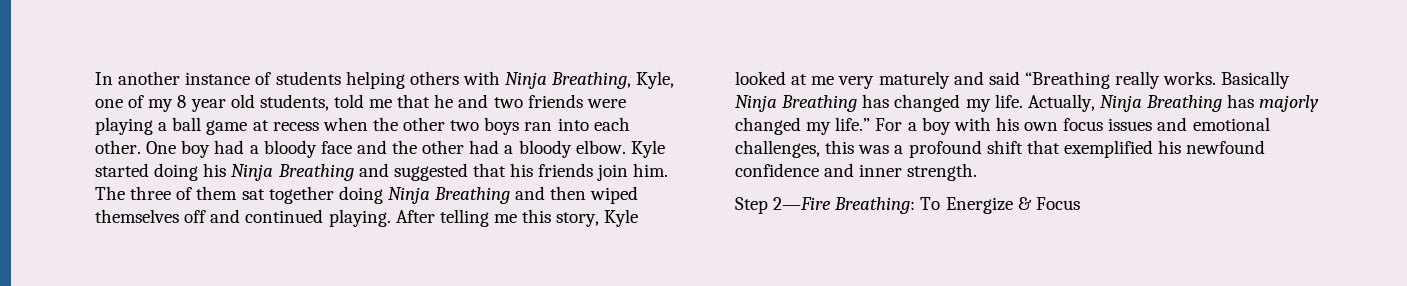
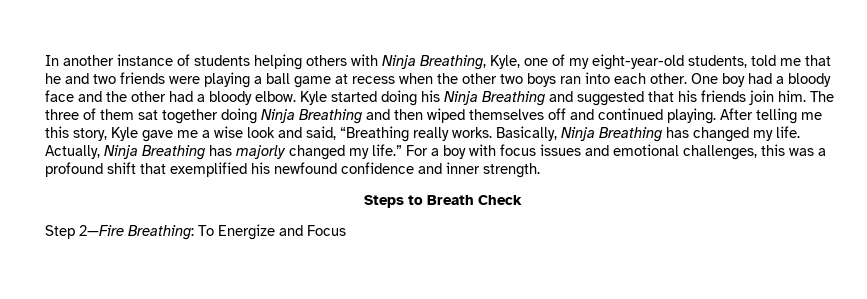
- In another instance of students helping others with Ninja Breathing, Kyle, one of my 8 year old students, told me that he and two friends were playing a ball game at recess when the other two boys ran into each other.
+ In another instance of students helping others with Ninja Breathing, Kyle, one of my eight-year-old students, told me that he and two friends were playing a ball game at recess when the other two boys ran into each other.
- After telling me this story, Kyle looked at me very maturely and said “Breathing really works.
+ After telling me this story, Kyle gave me a wise look and said, “Breathing really works.
- Basically Ninja Breathing has changed my life.
+ Basically, Ninja Breathing has changed my life.
- For a boy with his own focus issues and emotional challenges, this was a profound shift that exemplified his newfound confidence and inner strength.
+ For a boy with focus issues and emotional challenges, this was a profound shift that exemplified his newfound confidence and inner strength.
+ Steps to Breath Check
- Step 2—Fire Breathing: To Energize & Focus
+ Step 2—Fire Breathing: To Energize and Focus

